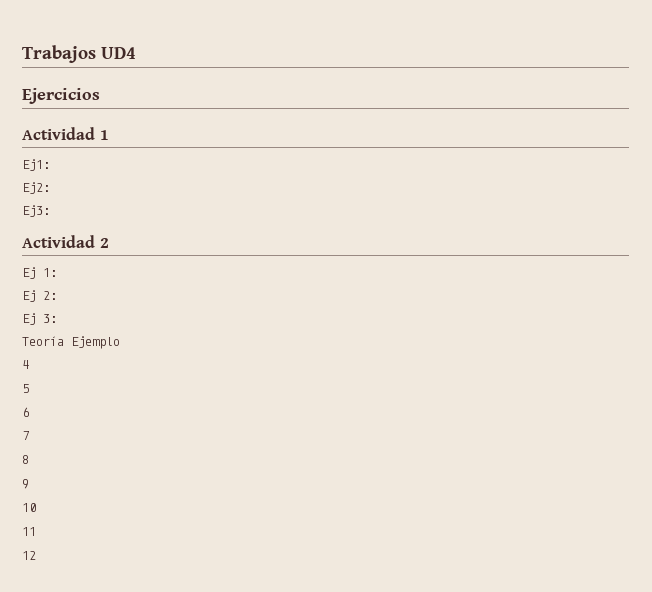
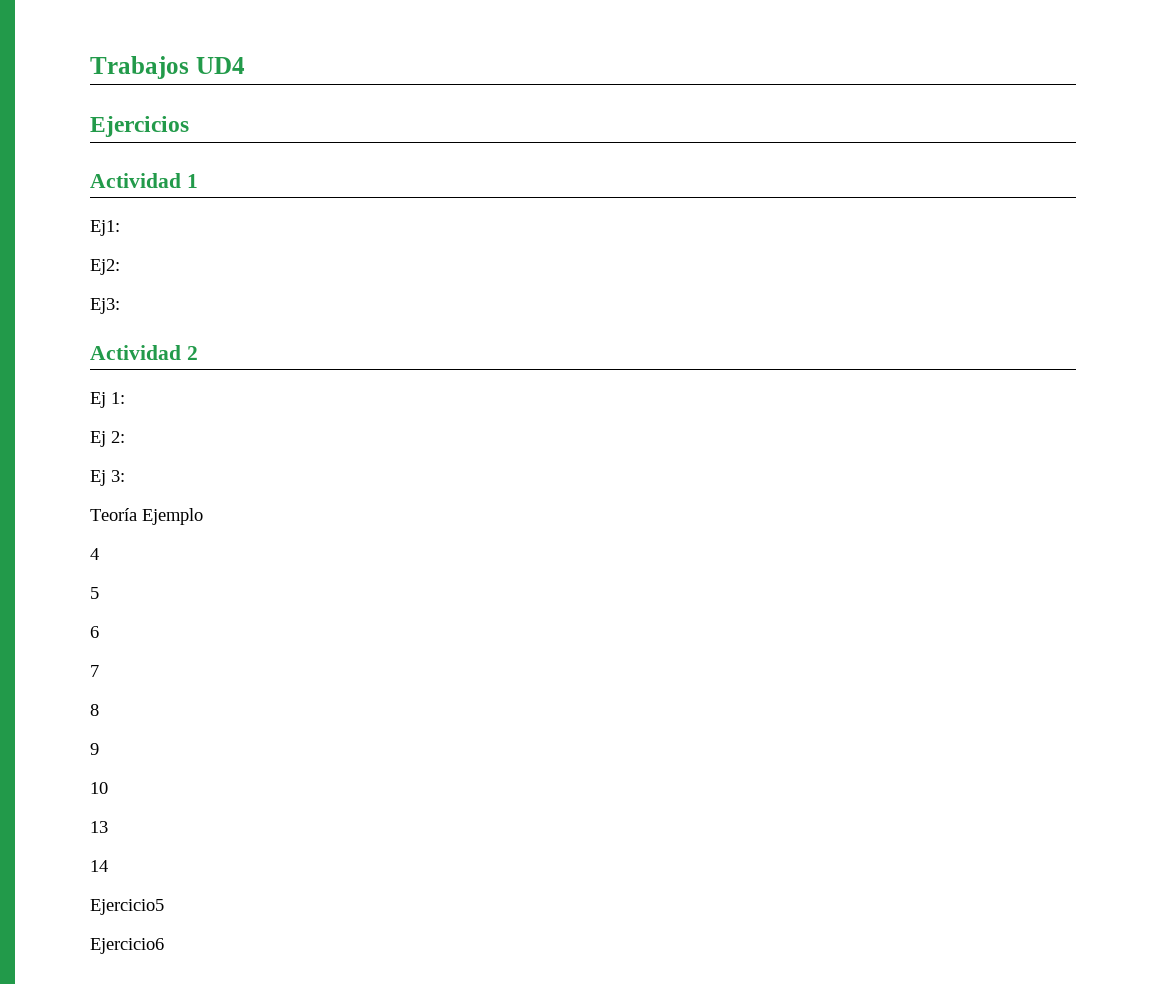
- 11
- 12
+ 13
+ 14
+ Ejercicio5
+ Ejercicio6

